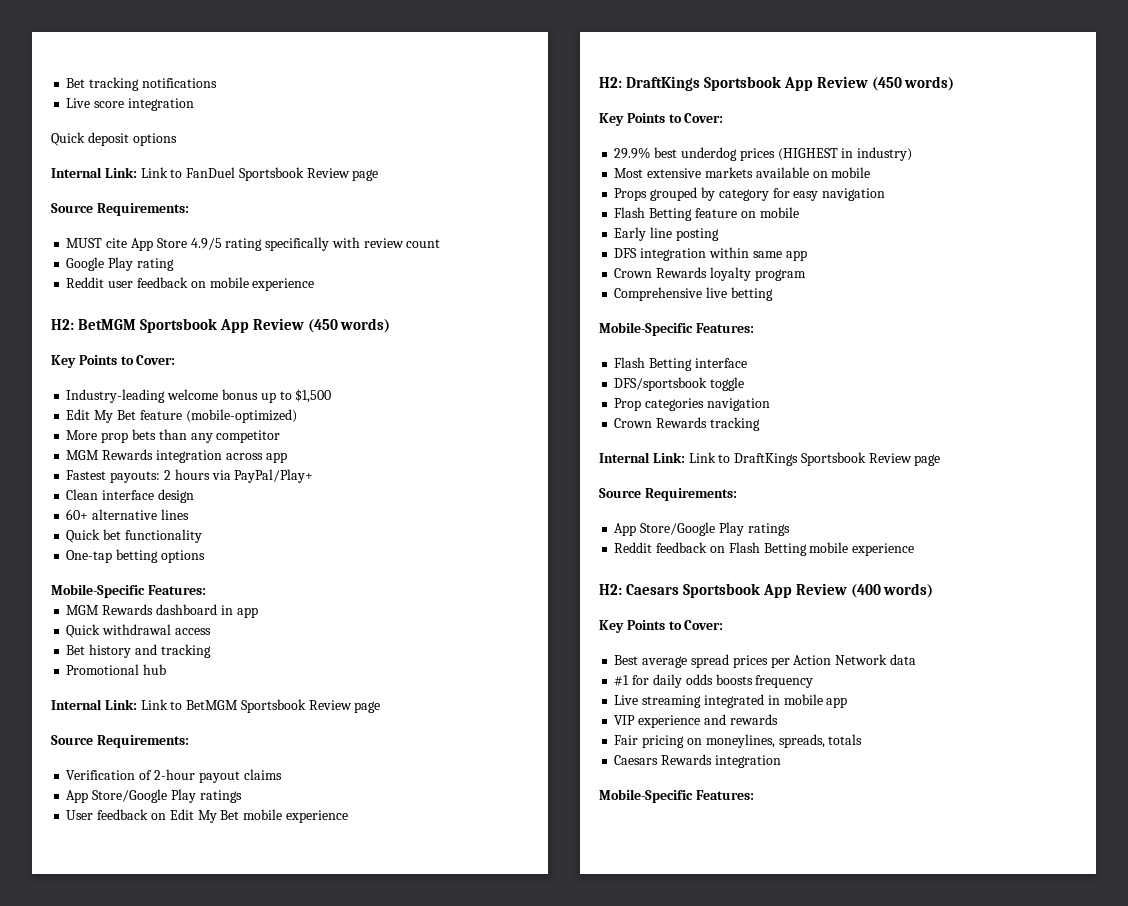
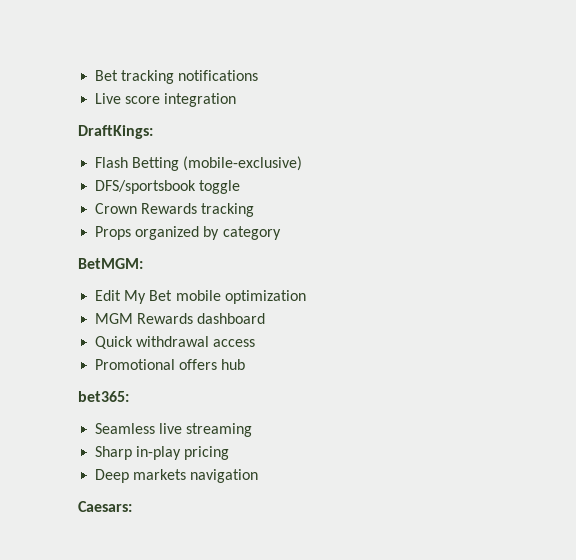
- Quick deposit options
- Internal Link: Link to FanDuel Sportsbook Review page
- Source Requirements:
- MUST cite App Store 4.9/5 rating specifically with review count
- Google Play rating
- Reddit user feedback on mobile experience
- H2: BetMGM Sportsbook App Review (450 words)
- Key Points to Cover:
- Industry-leading welcome bonus up to $1,500
- Edit My Bet feature (mobile-optimized)
- More prop bets than any competitor
- MGM Rewards integration across app
- Fastest payouts: 2 hours via PayPal/Play+
- Clean interface design
- 60+ alternative lines
- Quick bet functionality
- One-tap betting options
- Mobile-Specific Features:
+ DraftKings:
+ Flash Betting (mobile-exclusive)
+ DFS/sportsbook toggle
+ Crown Rewards tracking
+ Props organized by category
+ BetMGM:
+ Edit My Bet mobile optimization
- MGM Rewards dashboard in app
+ MGM Rewards dashboard
- Bet history and tracking
- Promotional hub
+ Promotional offers hub
- Internal Link: Link to BetMGM Sportsbook Review page
- Source Requirements:
- Verification of 2-hour payout claims
- App Store/Google Play ratings
- User feedback on Edit My Bet mobile experience
- H2: DraftKings Sportsbook App Review (450 words)
- Key Points to Cover:
- 29.9% best underdog prices (HIGHEST in industry)
- Most extensive markets available on mobile
- Props grouped by category for easy navigation
- Flash Betting feature on mobile
- Early line posting
- DFS integration within same app
- Crown Rewards loyalty program
- Comprehensive live betting
- Mobile-Specific Features:
- Flash Betting interface
- DFS/sportsbook toggle
- Prop categories navigation
- Crown Rewards tracking
- Internal Link: Link to DraftKings Sportsbook Review page
- Source Requirements:
- App Store/Google Play ratings
- Reddit feedback on Flash Betting mobile experience
- H2: Caesars Sportsbook App Review (400 words)
- Key Points to Cover:
- Best average spread prices per Action Network data
- #1 for daily odds boosts frequency
- Live streaming integrated in mobile app
- VIP experience and rewards
- Fair pricing on moneylines, spreads, totals
- Caesars Rewards integration
- Mobile-Specific Features:
+ bet365:
+ Seamless live streaming
+ Sharp in-play pricing
+ Deep markets navigation
+ Caesars:

